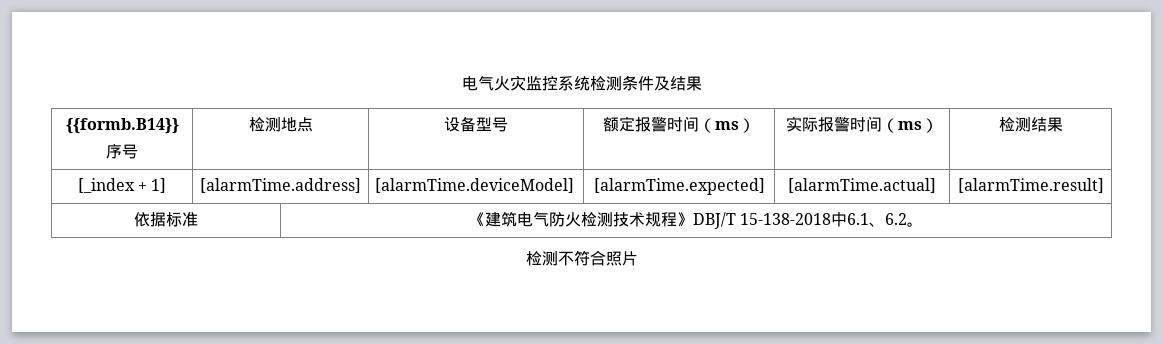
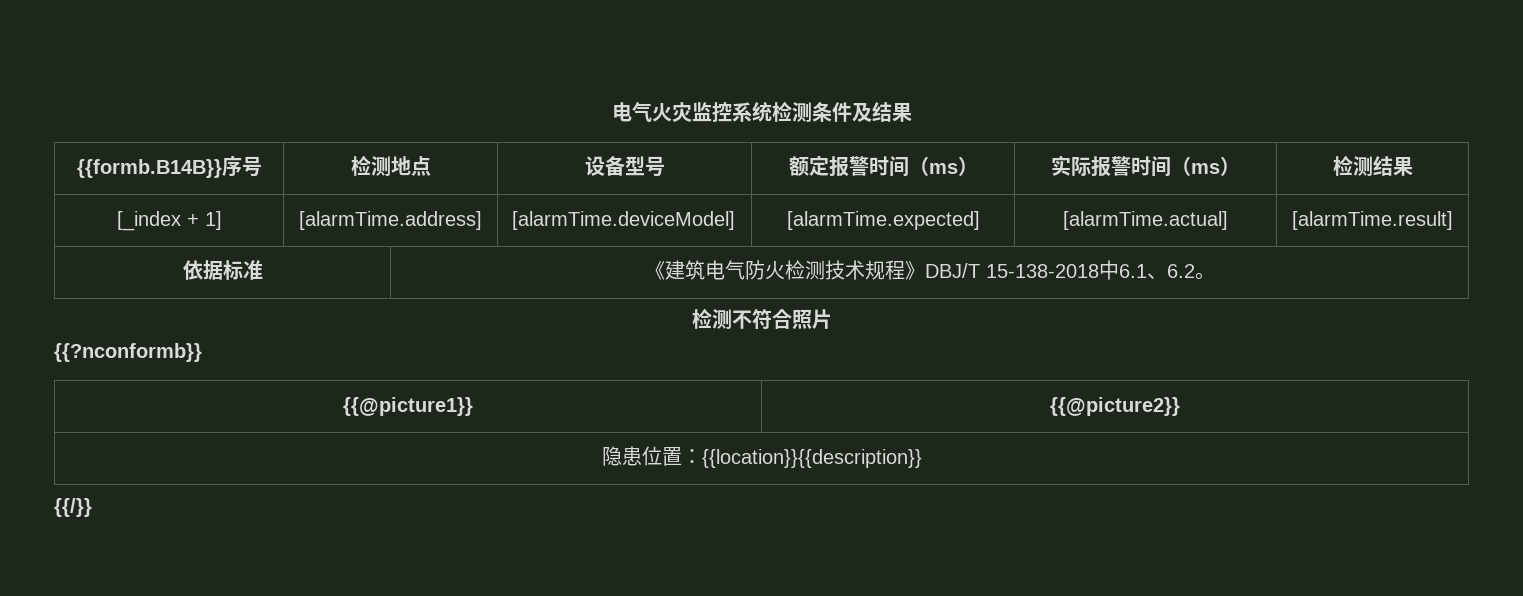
- {{formb.B14}}序号 | 检测地点 | 设备型号 | 额定报警时间（ms） | 实际报警时间（ms） | 检测结果
+ {{formb.B14B}}序号 | 检测地点 | 设备型号 | 额定报警时间（ms） | 实际报警时间（ms） | 检测结果
+ {{?nconformb}}
+ {{@picture1}} | {{@picture2}}
+ 隐患位置：{{location}}{{description}}
+ {{/}}

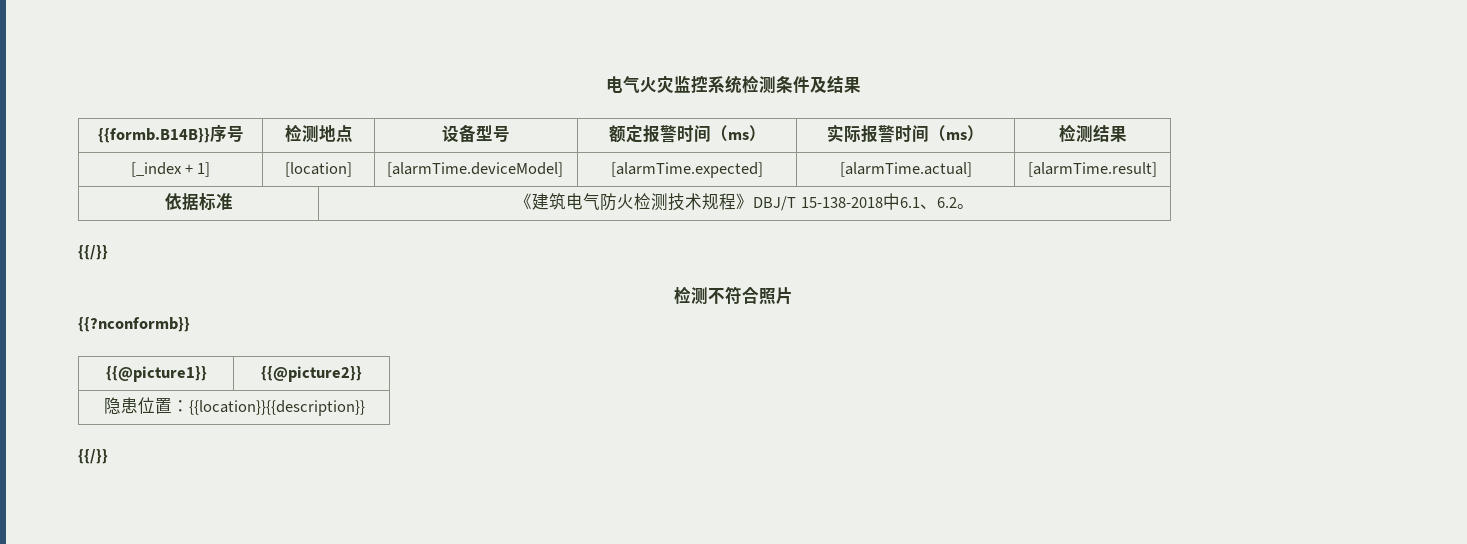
- [_index + 1] | [alarmTime.address] | [alarmTime.deviceModel] | [alarmTime.expected] | [alarmTime.actual] | [alarmTime.result]
+ [_index + 1] | [location] | [alarmTime.deviceModel] | [alarmTime.expected] | [alarmTime.actual] | [alarmTime.result]
  依据标准 | 《建筑电气防火检测技术规程》DBJ/T 15-138-2018中6.1、6.2。
+ {{/}}

